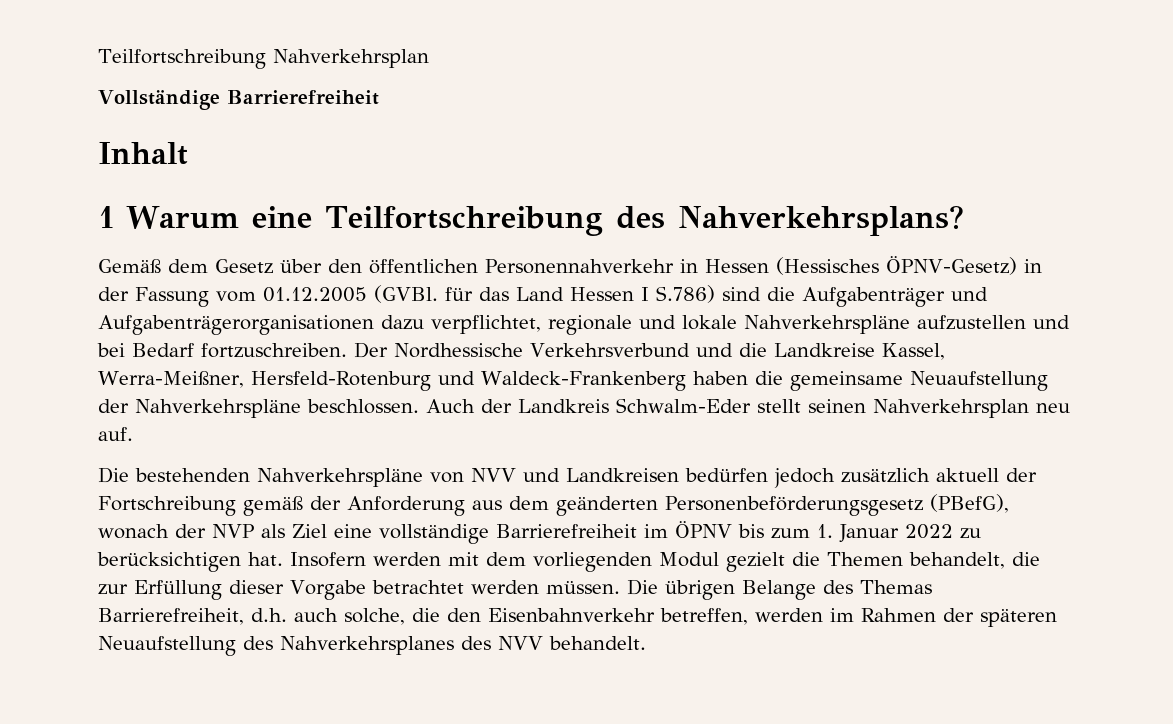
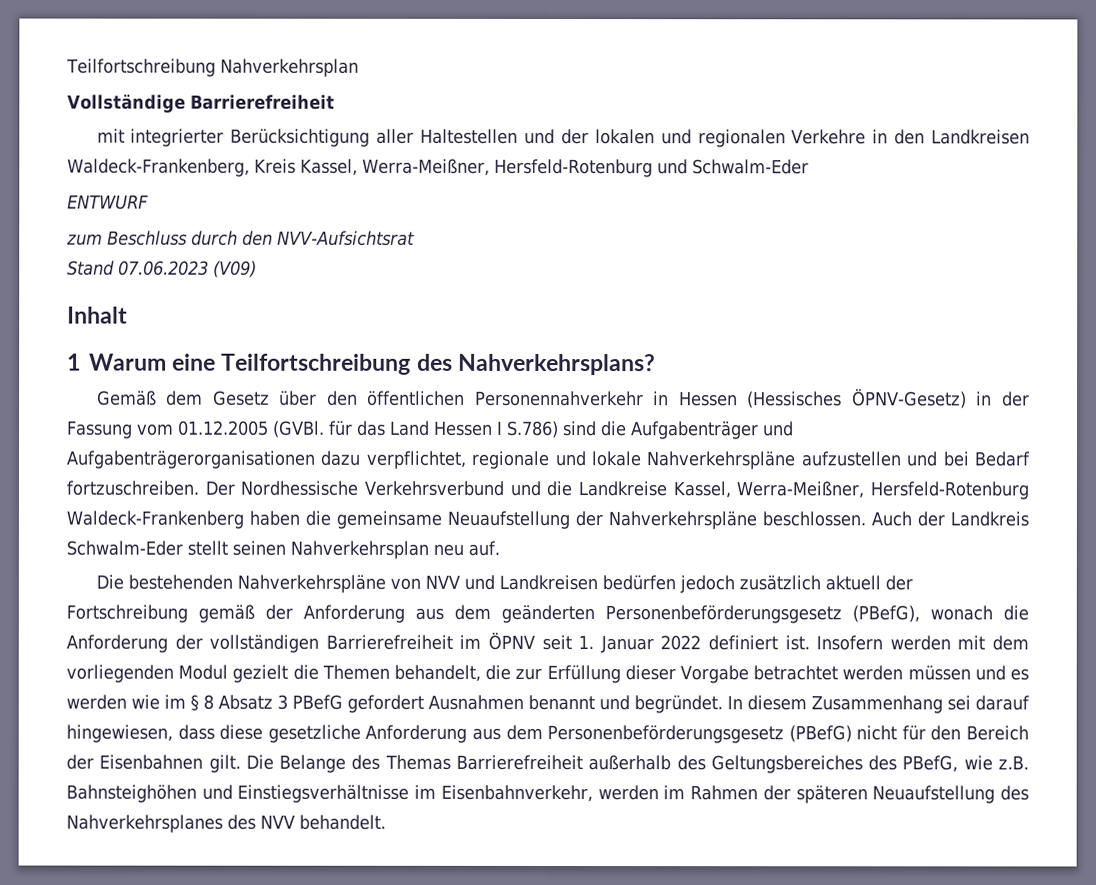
+ mit integrierter Berücksichtigung aller Haltestellen und der lokalen und regionalen Verkehre in den Landkreisen Waldeck-Frankenberg, Kreis Kassel, Werra-Meißner, Hersfeld-Rotenburg und Schwalm-Eder
+ ENTWURF
+ zum Beschluss durch den NVV-Aufsichtsrat
+ Stand 07.06.2023 (V09)
- Der Nordhessische Verkehrsverbund und die Landkreise Kassel, Werra-Meißner, Hersfeld-Rotenburg und Waldeck-Frankenberg haben die gemeinsame Neuaufstellung der Nahverkehrspläne beschlossen.
+ Der Nordhessische Verkehrsverbund und die Landkreise Kassel, Werra-Meißner, Hersfeld-Rotenburg Waldeck-Frankenberg haben die gemeinsame Neuaufstellung der Nahverkehrspläne beschlossen.
- Die bestehenden Nahverkehrspläne von NVV und Landkreisen bedürfen jedoch zusätzlich aktuell der Fortschreibung gemäß der Anforderung aus dem geänderten Personenbeförderungsgesetz (PBefG), wonach der NVP als Ziel eine vollständige Barrierefreiheit im ÖPNV bis zum 1. Januar 2022 zu berücksichtigen hat.
+ Die bestehenden Nahverkehrspläne von NVV und Landkreisen bedürfen jedoch zusätzlich aktuell der Fortschreibung gemäß der Anforderung aus dem geänderten Personenbeförderungsgesetz (PBefG), wonach die Anforderung der vollständigen Barrierefreiheit im ÖPNV seit 1. Januar 2022 definiert ist.
- Insofern werden mit dem vorliegenden Modul gezielt die Themen behandelt, die zur Erfüllung dieser Vorgabe betrachtet werden müssen. Die übrigen Belange des Themas Barrierefreiheit, d.h. auch solche, die den Eisenbahnverkehr betreffen, werden im Rahmen der späteren Neuaufstellung des Nahverkehrsplanes des NVV behandelt.
+ Insofern werden mit dem vorliegenden Modul gezielt die Themen behandelt, die zur Erfüllung dieser Vorgabe betrachtet werden müssen und es werden wie im § 8 Absatz 3 PBefG gefordert Ausnahmen benannt und begründet. In diesem Zusammenhang sei darauf hingewiesen, dass diese gesetzliche Anforderung aus dem Personenbeförderungsgesetz (PBefG) nicht für den Bereich der Eisenbahnen gilt. Die Belange des Themas Barrierefreiheit außerhalb des Geltungsbereiches des PBefG, wie z.B. Bahnsteighöhen und Einstiegsverhältnisse im Eisenbahnverkehr, werden im Rahmen der späteren Neuaufstellung des Nahverkehrsplanes des NVV behandelt.

